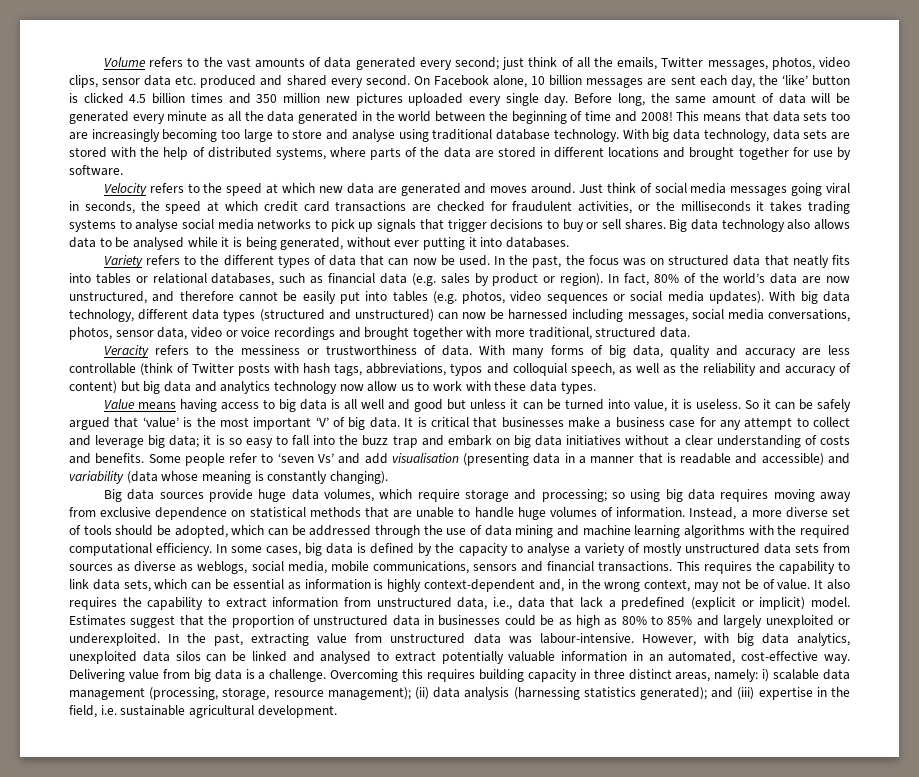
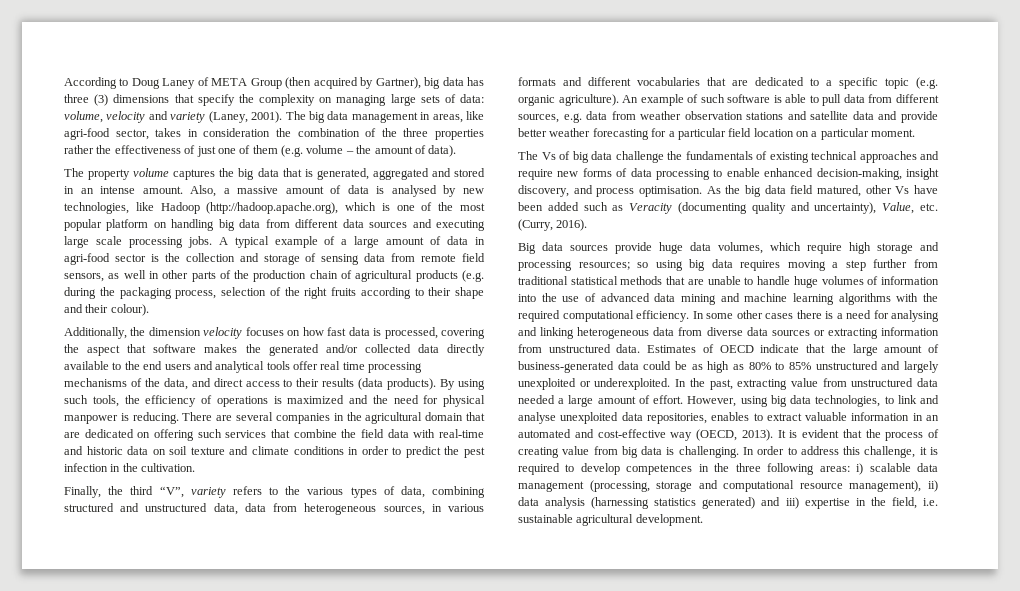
- Volume refers to the vast amounts of data generated every second; just think of all the emails, Twitter messages, photos, video clips, sensor data etc. produced and shared every second. On Facebook alone, 10 billion messages are sent each day, the ‘like’ button is clicked 4.5 billion times and 350 million new pictures uploaded every single day. Before long, the same amount of data will be generated every minute as all the data generated in the world between the beginning of time and 2008! This means that data sets too are increasingly becoming too large to store and analyse using traditional database technology. With big data technology, data sets are stored with the help of distributed systems, where parts of the data are stored in different locations and brought together for use by software.
- Velocity refers to the speed at which new data are generated and moves around. Just think of social media messages going viral in seconds, the speed at which credit card transactions are checked for fraudulent activities, or the milliseconds it takes trading systems to analyse social media networks to pick up signals that trigger decisions to buy or sell shares. Big data technology also allows data to be analysed while it is being generated, without ever putting it into databases.
- Variety refers to the different types of data that can now be used. In the past, the focus was on structured data that neatly fits into tables or relational databases, such as financial data (e.g. sales by product or region). In fact, 80% of the world’s data are now unstructured, and therefore cannot be easily put into tables (e.g. photos, video sequences or social media updates). With big data technology, different data types (structured and unstructured) can now be harnessed including messages, social media conversations, photos, sensor data, video or voice recordings and brought together with more traditional, structured data.
- Veracity refers to the messiness or trustworthiness of data. With many forms of big data, quality and accuracy are less controllable (think of Twitter posts with hash tags, abbreviations, typos and colloquial speech, as well as the reliability and accuracy of content) but big data and analytics technology now allow us to work with these data types.
- Value means having access to big data is all well and good but unless it can be turned into value, it is useless. So it can be safely argued that ‘value’ is the most important ‘V’ of big data. It is critical that businesses make a business case for any attempt to collect and leverage big data; it is so easy to fall into the buzz trap and embark on big data initiatives without a clear understanding of costs and benefits. Some people refer to ‘seven Vs’ and add visualisation (presenting data in a manner that is readable and accessible) and variability (data whose meaning is constantly changing).
+ According to Doug Laney of META Group (then acquired by Gartner), big data has three (3) dimensions that specify the complexity on managing large sets of data: volume, velocity and variety (Laney, 2001). The big data management in areas, like agri-food sector, takes in consideration the combination of the three properties rather the effectiveness of just one of them (e.g. volume – the amount of data).
+ The property volume captures the big data that is generated, aggregated and stored in an intense amount. Also, a massive amount of data is analysed by new technologies, like Hadoop (http://hadoop.apache.org), which is one of the most popular platform on handling big data from different data sources and executing large scale processing jobs. A typical example of a large amount of data in agri-food sector is the collection and storage of sensing data from remote field sensors, as well in other parts of the production chain of agricultural products (e.g. during the packaging process, selection of the right fruits according to their shape and their colour).
+ Additionally, the dimension velocity focuses on how fast data is processed, covering the aspect that software makes the generated and/or collected data directly available to the end users and analytical tools offer real time processing mechanisms of the data, and direct access to their results (data products). By using such tools, the efficiency of operations is maximized and the need for physical manpower is reducing. There are several companies in the agricultural domain that are dedicated on offering such services that combine the field data with real-time and historic data on soil texture and climate conditions in order to predict the pest infection in the cultivation.
+ Finally, the third “V”, variety refers to the various types of data, combining structured and unstructured data, data from heterogeneous sources, in various formats and different vocabularies that are dedicated to a specific topic (e.g. organic agriculture). An example of such software is able to pull data from different sources, e.g. data from weather observation stations and satellite data and provide better weather forecasting for a particular field location on a particular moment.
+ The Vs of big data challenge the fundamentals of existing technical approaches and require new forms of data processing to enable enhanced decision-making, insight discovery, and process optimisation. As the big data field matured, other Vs have been added such as Veracity (documenting quality and uncertainty), Value, etc. (Curry, 2016).
- Big data sources provide huge data volumes, which require storage and processing; so using big data requires moving away from exclusive dependence on statistical methods that are unable to handle huge volumes of information. Instead, a more diverse set of tools should be adopted, which can be addressed through the use of data mining and machine learning algorithms with the required computational efficiency.
+ Big data sources provide huge data volumes, which require high storage and processing resources; so using big data requires moving a step further from traditional statistical methods that are unable to handle huge volumes of information into the use of advanced data mining and machine learning algorithms with the required computational efficiency.
- In some cases, big data is defined by the capacity to analyse a variety of mostly unstructured data sets from sources as diverse as weblogs, social media, mobile communications, sensors and financial transactions. This requires the capability to link data sets, which can be essential as information is highly context-dependent and, in the wrong context, may not be of value. It also requires the capability to extract information from unstructured data, i.e., data that lack a predefined (explicit or implicit) model. Estimates suggest that the proportion of unstructured data in businesses could be as high as 80% to 85% and largely unexploited or underexploited.
+ In some other cases there is a need for analysing and linking heterogeneous data from diverse data sources or extracting information from unstructured data. Estimates of OECD indicate that the large amount of business-generated data could be as high as 80% to 85% unstructured and largely unexploited or underexploited.
- In the past, extracting value from unstructured data was labour-intensive. However, with big data analytics, unexploited data silos can be linked and analysed to extract potentially valuable information in an automated, cost-effective way. Delivering value from big data is a challenge. Overcoming this requires building capacity in three distinct areas, namely: i) scalable data management (processing, storage, resource management); (ii) data analysis (harnessing statistics generated); and (iii) expertise in the field, i.e. sustainable agricultural development.
+ In the past, extracting value from unstructured data needed a large amount of effort. However, using big data technologies, to link and analyse unexploited data repositories, enables to extract valuable information in an automated and cost-effective way (OECD, 2013). It is evident that the process of creating value from big data is challenging. In order to address this challenge, it is required to develop competences in the three following areas: i) scalable data management (processing, storage and computational resource management), ii) data analysis (harnessing statistics generated) and iii) expertise in the field, i.e. sustainable agricultural development.

